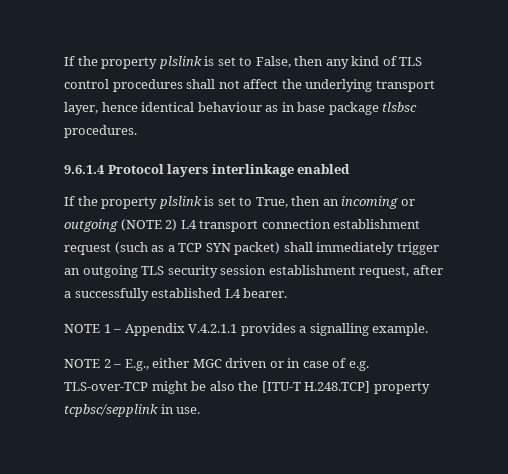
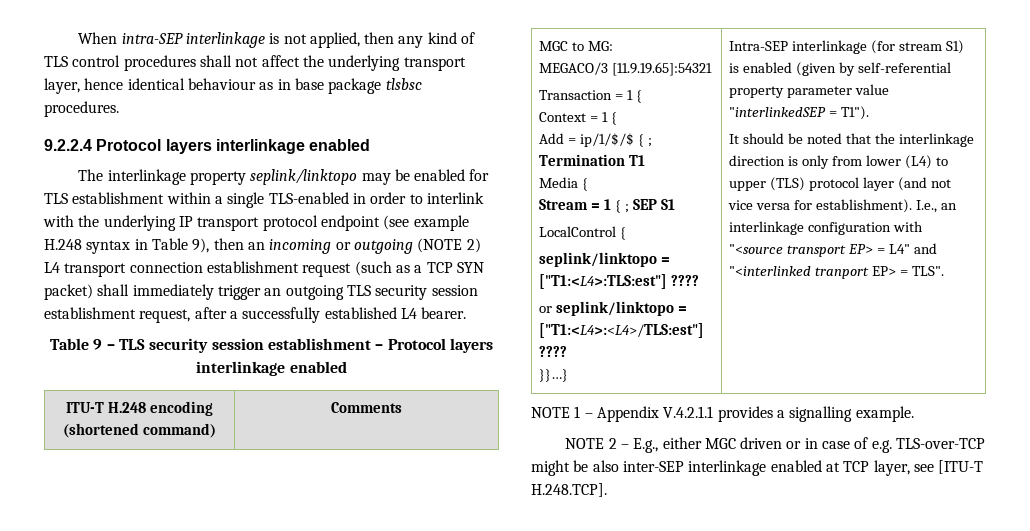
- If the property plslink is set to False, then any kind of TLS control procedures shall not affect the underlying transport layer, hence identical behaviour as in base package tlsbsc procedures.
+ When intra-SEP interlinkage is not applied, then any kind of TLS control procedures shall not affect the underlying transport layer, hence identical behaviour as in base package tlsbsc procedures.
- 9.6.1.4 Protocol layers interlinkage enabled
- If the property plslink is set to True, then an incoming or outgoing (NOTE 2) L4 transport connection establishment request (such as a TCP SYN packet) shall immediately trigger an outgoing TLS security session establishment request, after a successfully established L4 bearer.
+ 9.2.2.4 Protocol layers interlinkage enabled
+ The interlinkage property seplink/linktopo may be enabled for TLS establishment within a single TLS-enabled in order to interlink with the underlying IP transport protocol endpoint (see example H.248 syntax in Table 9), then an incoming or outgoing (NOTE 2) L4 transport connection establishment request (such as a TCP SYN packet) shall immediately trigger an outgoing TLS security session establishment request, after a successfully established L4 bearer.
+ Table 9 – TLS security session establishment – Protocol layers interlinkage enabled
+ ITU-T H.248 encoding (shortened command) | Comments
+ MGC to MG:
+ MEGACO/3 [11.9.19.65]:54321
+ Transaction = 1 {
+ Context = 1 {
+ Add = ip/1/$/$ { ; Termination T1
+ Media {
+ Stream = 1 { ; SEP S1
+ LocalControl {
+ seplink/linktopo = ["T1:<L4>:TLS:est"] ????
+ or seplink/linktopo = ["T1:<L4>:<L4>/TLS:est"] ????
+ }}…} | Intra-SEP interlinkage (for stream S1) is enabled (given by self-referential property parameter value "interlinkedSEP = T1").
+ It should be noted that the interlinkage direction is only from lower (L4) to upper (TLS) protocol layer (and not vice versa for establishment). I.e., an interlinkage configuration with "<source transport EP> = L4" and "<interlinked tranport EP> = TLS".
- NOTE 2 – E.g., either MGC driven or in case of e.g. TLS-over-TCP might be also the [ITU-T H.248.TCP] property tcpbsc/sepplink in use.
+ NOTE 2 – E.g., either MGC driven or in case of e.g. TLS-over-TCP might be also inter-SEP interlinkage enabled at TCP layer, see [ITU-T H.248.TCP].

